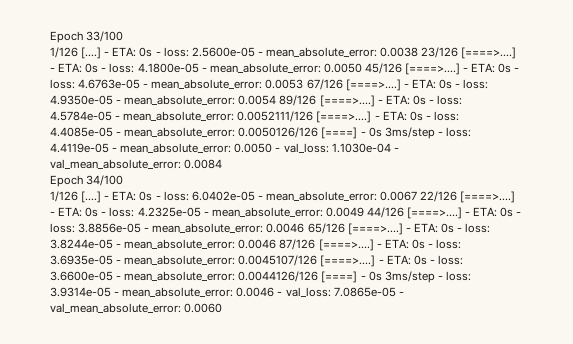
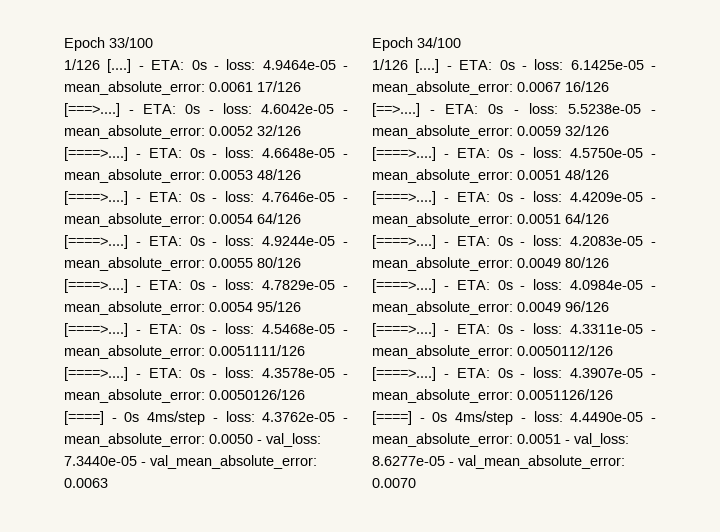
- - ETA: 0s - loss: 2.5600e-05 - mean_absolute_error: 0.0038 23/126 [====>....] - ETA: 0s - loss: 4.1800e-05 - mean_absolute_error: 0.0050 45/126 [====>....] - ETA: 0s - loss: 4.6763e-05 - mean_absolute_error: 0.0053 67/126 [====>....] - ETA: 0s - loss: 4.9350e-05 - mean_absolute_error: 0.0054 89/126 [====>....] - ETA: 0s - loss: 4.5784e-05 - mean_absolute_error: 0.0052111/126 [====>....] - ETA: 0s - loss: 4.4085e-05 - mean_absolute_error: 0.0050126/126 [====] - 0s 3ms/step - loss: 4.4119e-05 - mean_absolute_error: 0.0050 - val_loss: 1.1030e-04 - val_mean_absolute_error: 0.0084
+ - ETA: 0s - loss: 4.9464e-05 - mean_absolute_error: 0.0061 17/126 [===>....] - ETA: 0s - loss: 4.6042e-05 - mean_absolute_error: 0.0052 32/126 [====>....] - ETA: 0s - loss: 4.6648e-05 - mean_absolute_error: 0.0053 48/126 [====>....] - ETA: 0s - loss: 4.7646e-05 - mean_absolute_error: 0.0054 64/126 [====>....] - ETA: 0s - loss: 4.9244e-05 - mean_absolute_error: 0.0055 80/126 [====>....] - ETA: 0s - loss: 4.7829e-05 - mean_absolute_error: 0.0054 95/126 [====>....] - ETA: 0s - loss: 4.5468e-05 - mean_absolute_error: 0.0051111/126 [====>....] - ETA: 0s - loss: 4.3578e-05 - mean_absolute_error: 0.0050126/126 [====] - 0s 4ms/step - loss: 4.3762e-05 - mean_absolute_error: 0.0050 - val_loss: 7.3440e-05 - val_mean_absolute_error: 0.0063
- - ETA: 0s - loss: 6.0402e-05 - mean_absolute_error: 0.0067 22/126 [====>....] - ETA: 0s - loss: 4.2325e-05 - mean_absolute_error: 0.0049 44/126 [====>....] - ETA: 0s - loss: 3.8856e-05 - mean_absolute_error: 0.0046 65/126 [====>....] - ETA: 0s - loss: 3.8244e-05 - mean_absolute_error: 0.0046 87/126 [====>....] - ETA: 0s - loss: 3.6935e-05 - mean_absolute_error: 0.0045107/126 [====>....] - ETA: 0s - loss: 3.6600e-05 - mean_absolute_error: 0.0044126/126 [====] - 0s 3ms/step - loss: 3.9314e-05 - mean_absolute_error: 0.0046 - val_loss: 7.0865e-05 - val_mean_absolute_error: 0.0060
+ - ETA: 0s - loss: 6.1425e-05 - mean_absolute_error: 0.0067 16/126 [==>....] - ETA: 0s - loss: 5.5238e-05 - mean_absolute_error: 0.0059 32/126 [====>....] - ETA: 0s - loss: 4.5750e-05 - mean_absolute_error: 0.0051 48/126 [====>....] - ETA: 0s - loss: 4.4209e-05 - mean_absolute_error: 0.0051 64/126 [====>....] - ETA: 0s - loss: 4.2083e-05 - mean_absolute_error: 0.0049 80/126 [====>....] - ETA: 0s - loss: 4.0984e-05 - mean_absolute_error: 0.0049 96/126 [====>....] - ETA: 0s - loss: 4.3311e-05 - mean_absolute_error: 0.0050112/126 [====>....] - ETA: 0s - loss: 4.3907e-05 - mean_absolute_error: 0.0051126/126 [====] - 0s 4ms/step - loss: 4.4490e-05 - mean_absolute_error: 0.0051 - val_loss: 8.6277e-05 - val_mean_absolute_error: 0.0070

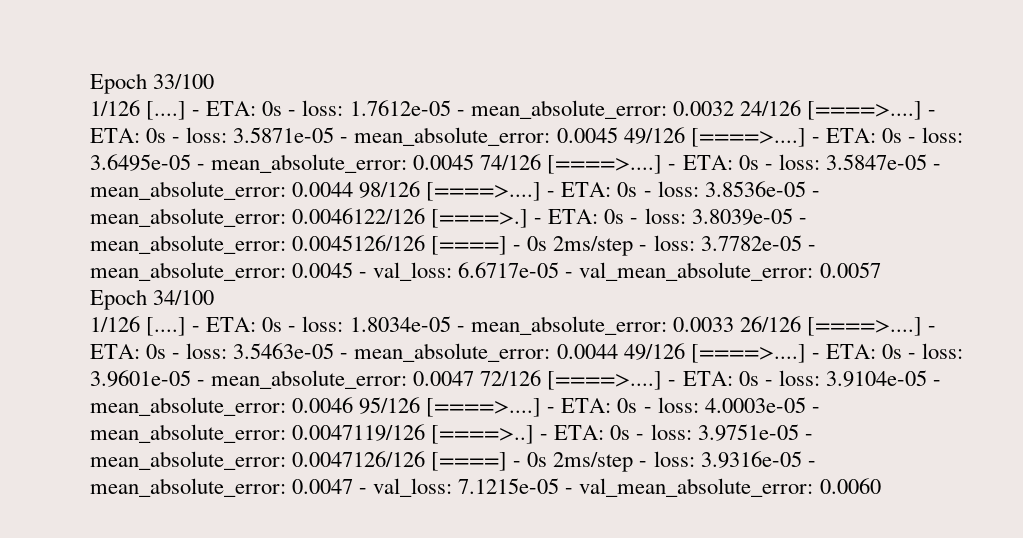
- - ETA: 0s - loss: 4.9464e-05 - mean_absolute_error: 0.0061 17/126 [===>....] - ETA: 0s - loss: 4.6042e-05 - mean_absolute_error: 0.0052 32/126 [====>....] - ETA: 0s - loss: 4.6648e-05 - mean_absolute_error: 0.0053 48/126 [====>....] - ETA: 0s - loss: 4.7646e-05 - mean_absolute_error: 0.0054 64/126 [====>....] - ETA: 0s - loss: 4.9244e-05 - mean_absolute_error: 0.0055 80/126 [====>....] - ETA: 0s - loss: 4.7829e-05 - mean_absolute_error: 0.0054 95/126 [====>....] - ETA: 0s - loss: 4.5468e-05 - mean_absolute_error: 0.0051111/126 [====>....] - ETA: 0s - loss: 4.3578e-05 - mean_absolute_error: 0.0050126/126 [====] - 0s 4ms/step - loss: 4.3762e-05 - mean_absolute_error: 0.0050 - val_loss: 7.3440e-05 - val_mean_absolute_error: 0.0063
+ - ETA: 0s - loss: 1.7612e-05 - mean_absolute_error: 0.0032 24/126 [====>....] - ETA: 0s - loss: 3.5871e-05 - mean_absolute_error: 0.0045 49/126 [====>....] - ETA: 0s - loss: 3.6495e-05 - mean_absolute_error: 0.0045 74/126 [====>....] - ETA: 0s - loss: 3.5847e-05 - mean_absolute_error: 0.0044 98/126 [====>....] - ETA: 0s - loss: 3.8536e-05 - mean_absolute_error: 0.0046122/126 [====>.] - ETA: 0s - loss: 3.8039e-05 - mean_absolute_error: 0.0045126/126 [====] - 0s 2ms/step - loss: 3.7782e-05 - mean_absolute_error: 0.0045 - val_loss: 6.6717e-05 - val_mean_absolute_error: 0.0057
- - ETA: 0s - loss: 6.1425e-05 - mean_absolute_error: 0.0067 16/126 [==>....] - ETA: 0s - loss: 5.5238e-05 - mean_absolute_error: 0.0059 32/126 [====>....] - ETA: 0s - loss: 4.5750e-05 - mean_absolute_error: 0.0051 48/126 [====>....] - ETA: 0s - loss: 4.4209e-05 - mean_absolute_error: 0.0051 64/126 [====>....] - ETA: 0s - loss: 4.2083e-05 - mean_absolute_error: 0.0049 80/126 [====>....] - ETA: 0s - loss: 4.0984e-05 - mean_absolute_error: 0.0049 96/126 [====>....] - ETA: 0s - loss: 4.3311e-05 - mean_absolute_error: 0.0050112/126 [====>....] - ETA: 0s - loss: 4.3907e-05 - mean_absolute_error: 0.0051126/126 [====] - 0s 4ms/step - loss: 4.4490e-05 - mean_absolute_error: 0.0051 - val_loss: 8.6277e-05 - val_mean_absolute_error: 0.0070
+ - ETA: 0s - loss: 1.8034e-05 - mean_absolute_error: 0.0033 26/126 [====>....] - ETA: 0s - loss: 3.5463e-05 - mean_absolute_error: 0.0044 49/126 [====>....] - ETA: 0s - loss: 3.9601e-05 - mean_absolute_error: 0.0047 72/126 [====>....] - ETA: 0s - loss: 3.9104e-05 - mean_absolute_error: 0.0046 95/126 [====>....] - ETA: 0s - loss: 4.0003e-05 - mean_absolute_error: 0.0047119/126 [====>..] - ETA: 0s - loss: 3.9751e-05 - mean_absolute_error: 0.0047126/126 [====] - 0s 2ms/step - loss: 3.9316e-05 - mean_absolute_error: 0.0047 - val_loss: 7.1215e-05 - val_mean_absolute_error: 0.0060

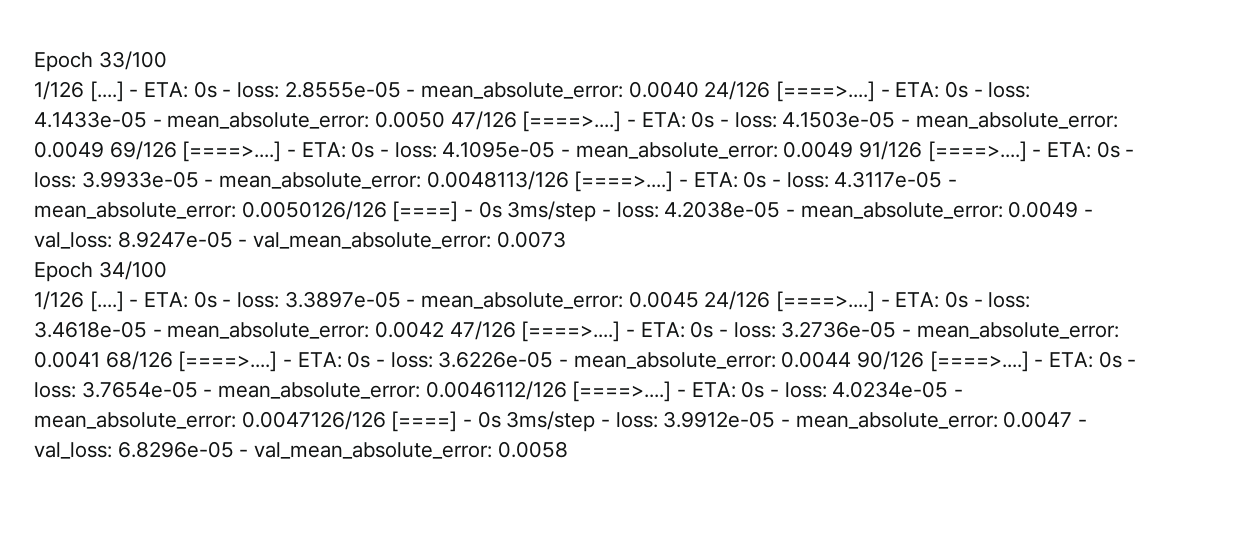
- - ETA: 0s - loss: 1.7612e-05 - mean_absolute_error: 0.0032 24/126 [====>....] - ETA: 0s - loss: 3.5871e-05 - mean_absolute_error: 0.0045 49/126 [====>....] - ETA: 0s - loss: 3.6495e-05 - mean_absolute_error: 0.0045 74/126 [====>....] - ETA: 0s - loss: 3.5847e-05 - mean_absolute_error: 0.0044 98/126 [====>....] - ETA: 0s - loss: 3.8536e-05 - mean_absolute_error: 0.0046122/126 [====>.] - ETA: 0s - loss: 3.8039e-05 - mean_absolute_error: 0.0045126/126 [====] - 0s 2ms/step - loss: 3.7782e-05 - mean_absolute_error: 0.0045 - val_loss: 6.6717e-05 - val_mean_absolute_error: 0.0057
+ - ETA: 0s - loss: 2.8555e-05 - mean_absolute_error: 0.0040 24/126 [====>....] - ETA: 0s - loss: 4.1433e-05 - mean_absolute_error: 0.0050 47/126 [====>....] - ETA: 0s - loss: 4.1503e-05 - mean_absolute_error: 0.0049 69/126 [====>....] - ETA: 0s - loss: 4.1095e-05 - mean_absolute_error: 0.0049 91/126 [====>....] - ETA: 0s - loss: 3.9933e-05 - mean_absolute_error: 0.0048113/126 [====>....] - ETA: 0s - loss: 4.3117e-05 - mean_absolute_error: 0.0050126/126 [====] - 0s 3ms/step - loss: 4.2038e-05 - mean_absolute_error: 0.0049 - val_loss: 8.9247e-05 - val_mean_absolute_error: 0.0073
- - ETA: 0s - loss: 1.8034e-05 - mean_absolute_error: 0.0033 26/126 [====>....] - ETA: 0s - loss: 3.5463e-05 - mean_absolute_error: 0.0044 49/126 [====>....] - ETA: 0s - loss: 3.9601e-05 - mean_absolute_error: 0.0047 72/126 [====>....] - ETA: 0s - loss: 3.9104e-05 - mean_absolute_error: 0.0046 95/126 [====>....] - ETA: 0s - loss: 4.0003e-05 - mean_absolute_error: 0.0047119/126 [====>..] - ETA: 0s - loss: 3.9751e-05 - mean_absolute_error: 0.0047126/126 [====] - 0s 2ms/step - loss: 3.9316e-05 - mean_absolute_error: 0.0047 - val_loss: 7.1215e-05 - val_mean_absolute_error: 0.0060
+ - ETA: 0s - loss: 3.3897e-05 - mean_absolute_error: 0.0045 24/126 [====>....] - ETA: 0s - loss: 3.4618e-05 - mean_absolute_error: 0.0042 47/126 [====>....] - ETA: 0s - loss: 3.2736e-05 - mean_absolute_error: 0.0041 68/126 [====>....] - ETA: 0s - loss: 3.6226e-05 - mean_absolute_error: 0.0044 90/126 [====>....] - ETA: 0s - loss: 3.7654e-05 - mean_absolute_error: 0.0046112/126 [====>....] - ETA: 0s - loss: 4.0234e-05 - mean_absolute_error: 0.0047126/126 [====] - 0s 3ms/step - loss: 3.9912e-05 - mean_absolute_error: 0.0047 - val_loss: 6.8296e-05 - val_mean_absolute_error: 0.0058

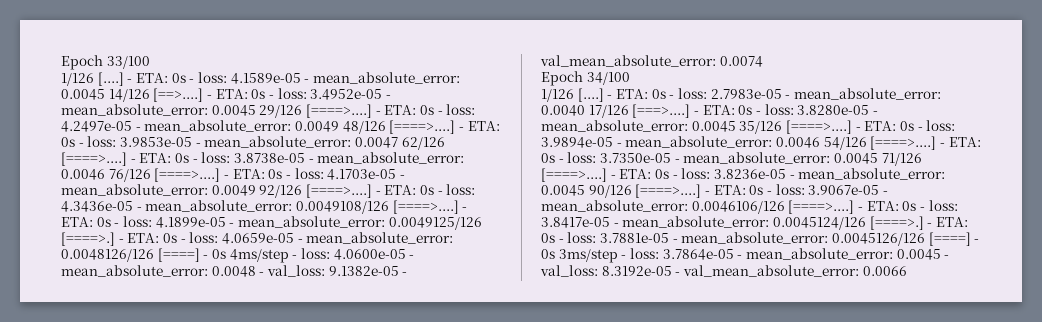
- - ETA: 0s - loss: 2.8555e-05 - mean_absolute_error: 0.0040 24/126 [====>....] - ETA: 0s - loss: 4.1433e-05 - mean_absolute_error: 0.0050 47/126 [====>....] - ETA: 0s - loss: 4.1503e-05 - mean_absolute_error: 0.0049 69/126 [====>....] - ETA: 0s - loss: 4.1095e-05 - mean_absolute_error: 0.0049 91/126 [====>....] - ETA: 0s - loss: 3.9933e-05 - mean_absolute_error: 0.0048113/126 [====>....] - ETA: 0s - loss: 4.3117e-05 - mean_absolute_error: 0.0050126/126 [====] - 0s 3ms/step - loss: 4.2038e-05 - mean_absolute_error: 0.0049 - val_loss: 8.9247e-05 - val_mean_absolute_error: 0.0073
+ - ETA: 0s - loss: 4.1589e-05 - mean_absolute_error: 0.0045 14/126 [==>....] - ETA: 0s - loss: 3.4952e-05 - mean_absolute_error: 0.0045 29/126 [====>....] - ETA: 0s - loss: 4.2497e-05 - mean_absolute_error: 0.0049 48/126 [====>....] - ETA: 0s - loss: 3.9853e-05 - mean_absolute_error: 0.0047 62/126 [====>....] - ETA: 0s - loss: 3.8738e-05 - mean_absolute_error: 0.0046 76/126 [====>....] - ETA: 0s - loss: 4.1703e-05 - mean_absolute_error: 0.0049 92/126 [====>....] - ETA: 0s - loss: 4.3436e-05 - mean_absolute_error: 0.0049108/126 [====>....] - ETA: 0s - loss: 4.1899e-05 - mean_absolute_error: 0.0049125/126 [====>.] - ETA: 0s - loss: 4.0659e-05 - mean_absolute_error: 0.0048126/126 [====] - 0s 4ms/step - loss: 4.0600e-05 - mean_absolute_error: 0.0048 - val_loss: 9.1382e-05 - val_mean_absolute_error: 0.0074
- - ETA: 0s - loss: 3.3897e-05 - mean_absolute_error: 0.0045 24/126 [====>....] - ETA: 0s - loss: 3.4618e-05 - mean_absolute_error: 0.0042 47/126 [====>....] - ETA: 0s - loss: 3.2736e-05 - mean_absolute_error: 0.0041 68/126 [====>....] - ETA: 0s - loss: 3.6226e-05 - mean_absolute_error: 0.0044 90/126 [====>....]
+ - ETA: 0s - loss: 2.7983e-05 - mean_absolute_error: 0.0040 17/126 [===>....] - ETA: 0s - loss: 3.8280e-05 - mean_absolute_error: 0.0045 35/126 [====>....] - ETA: 0s - loss: 3.9894e-05 - mean_absolute_error: 0.0046 54/126 [====>....] - ETA: 0s - loss: 3.7350e-05 - mean_absolute_error: 0.0045 71/126 [====>....] - ETA: 0s - loss: 3.8236e-05 - mean_absolute_error: 0.0045 90/126 [====>....]
- - ETA: 0s - loss: 3.7654e-05 - mean_absolute_error: 0.0046112/126 [====>....] - ETA: 0s - loss: 4.0234e-05 - mean_absolute_error: 0.0047126/126 [====] - 0s 3ms/step - loss: 3.9912e-05 - mean_absolute_error: 0.0047 - val_loss: 6.8296e-05 - val_mean_absolute_error: 0.0058
+ - ETA: 0s - loss: 3.9067e-05 - mean_absolute_error: 0.0046106/126 [====>....] - ETA: 0s - loss: 3.8417e-05 - mean_absolute_error: 0.0045124/126 [====>.] - ETA: 0s - loss: 3.7881e-05 - mean_absolute_error: 0.0045126/126 [====] - 0s 3ms/step - loss: 3.7864e-05 - mean_absolute_error: 0.0045 - val_loss: 8.3192e-05 - val_mean_absolute_error: 0.0066

